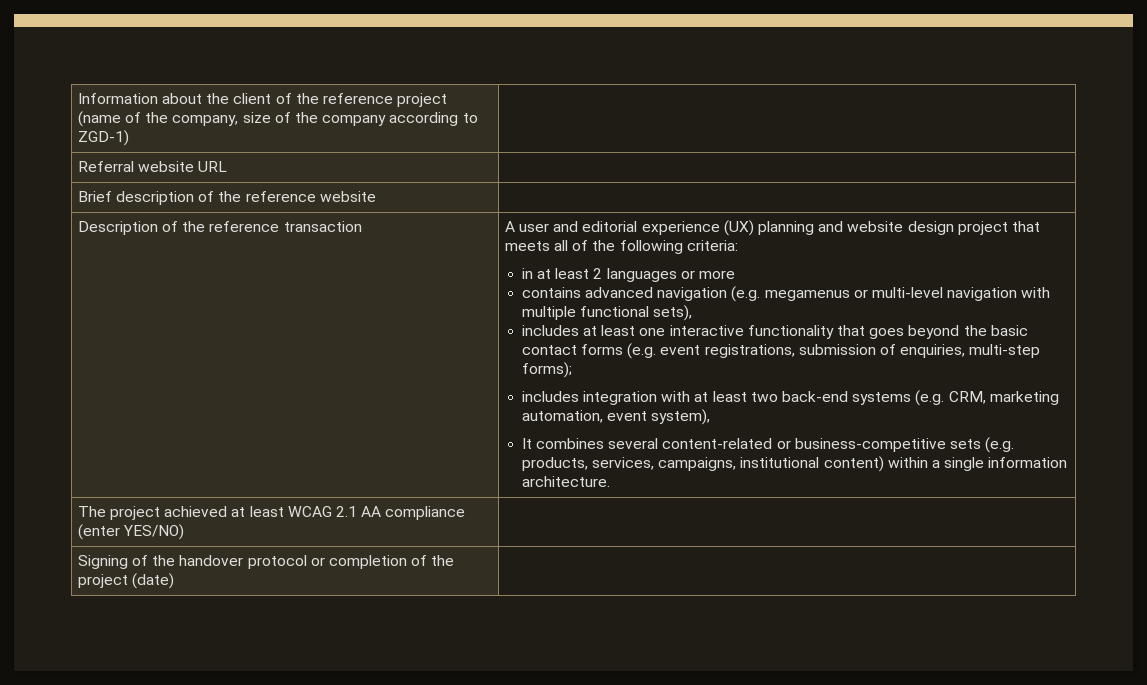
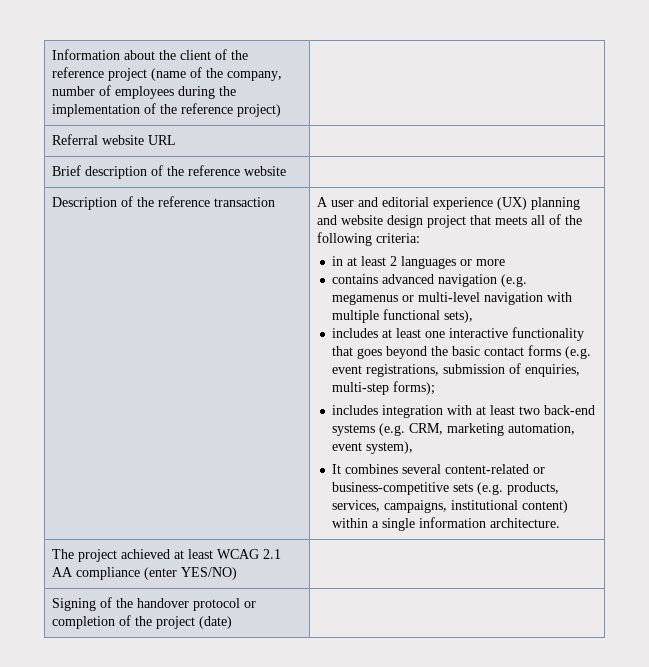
- Information about the client of the reference project (name of the company, size of the company according to ZGD-1) |
+ Information about the client of the reference project (name of the company, number of employees during the implementation of the reference project) |

